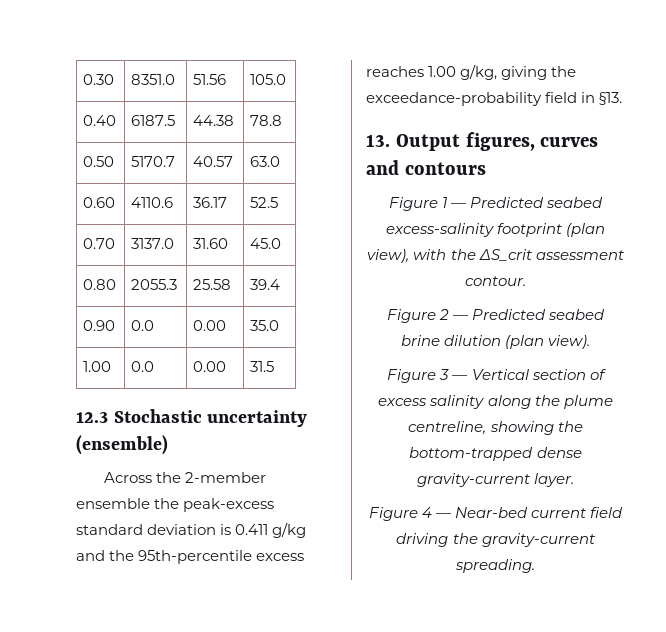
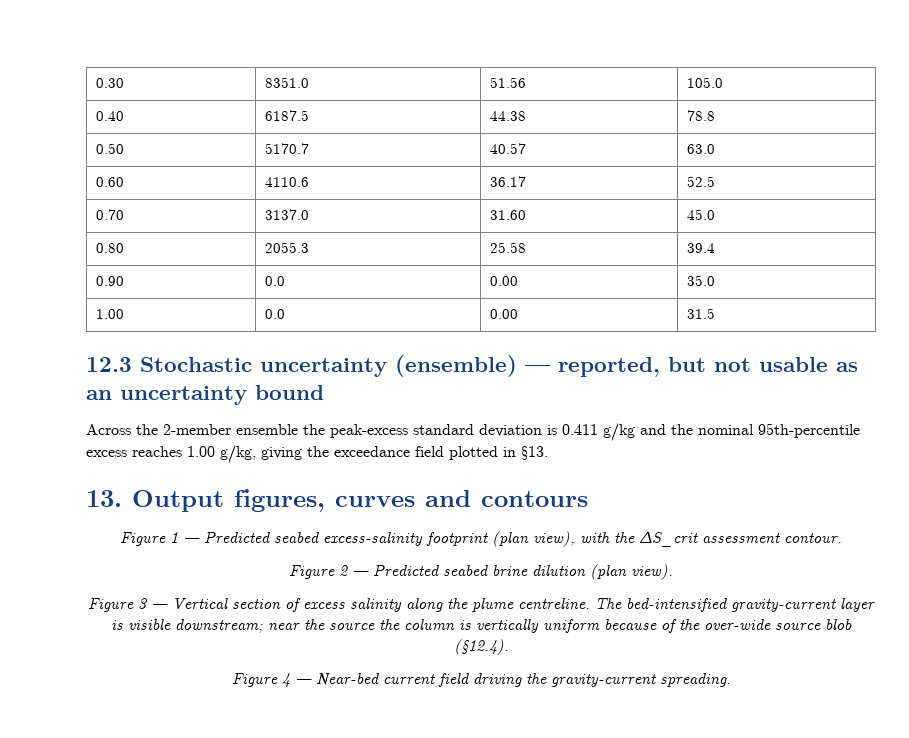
- 12.3 Stochastic uncertainty (ensemble)
+ 12.3 Stochastic uncertainty (ensemble) — reported, but not usable as an uncertainty bound
- Across the 2-member ensemble the peak-excess standard deviation is 0.411 g/kg and the 95th-percentile excess reaches 1.00 g/kg, giving the exceedance-probability field in §13.
+ Across the 2-member ensemble the peak-excess standard deviation is 0.411 g/kg and the nominal 95th-percentile excess reaches 1.00 g/kg, giving the exceedance field plotted in §13.
- Figure 3 — Vertical section of excess salinity along the plume centreline, showing the bottom-trapped dense gravity-current layer.
+ Figure 3 — Vertical section of excess salinity along the plume centreline. The bed-intensified gravity-current layer is visible downstream; near the source the column is vertically uniform because of the over-wide source blob (§12.4).

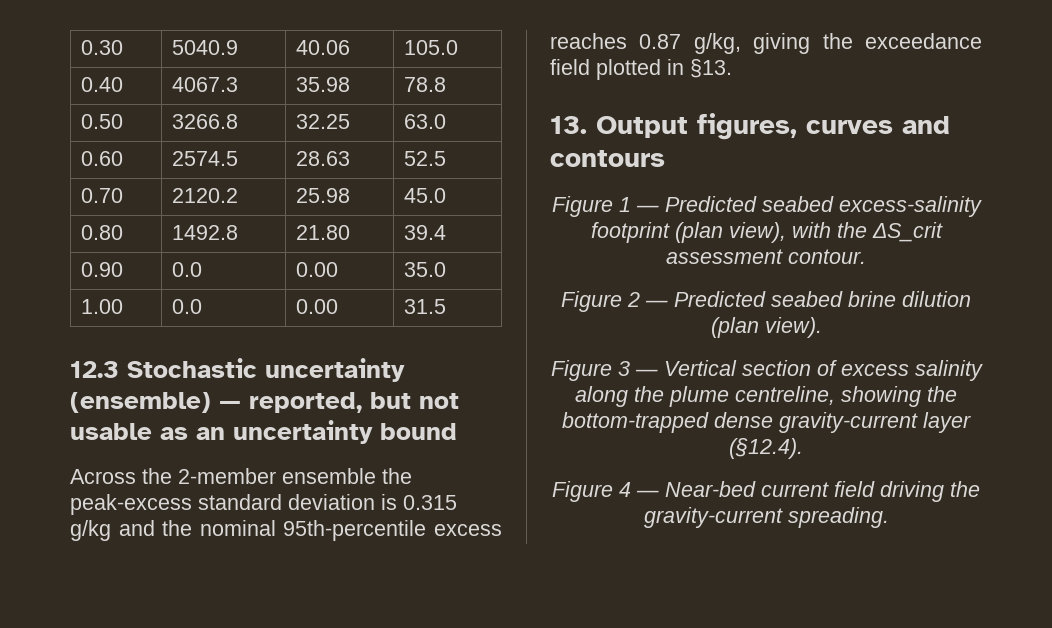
- 0.30 | 8351.0 | 51.56 | 105.0
+ 0.30 | 5040.9 | 40.06 | 105.0
- 0.40 | 6187.5 | 44.38 | 78.8
+ 0.40 | 4067.3 | 35.98 | 78.8
- 0.50 | 5170.7 | 40.57 | 63.0
+ 0.50 | 3266.8 | 32.25 | 63.0
- 0.60 | 4110.6 | 36.17 | 52.5
+ 0.60 | 2574.5 | 28.63 | 52.5
- 0.70 | 3137.0 | 31.60 | 45.0
+ 0.70 | 2120.2 | 25.98 | 45.0
- 0.80 | 2055.3 | 25.58 | 39.4
+ 0.80 | 1492.8 | 21.80 | 39.4
- Across the 2-member ensemble the peak-excess standard deviation is 0.411 g/kg and the nominal 95th-percentile excess reaches 1.00 g/kg, giving the exceedance field plotted in §13.
+ Across the 2-member ensemble the peak-excess standard deviation is 0.315 g/kg and the nominal 95th-percentile excess reaches 0.87 g/kg, giving the exceedance field plotted in §13.
- Figure 3 — Vertical section of excess salinity along the plume centreline. The bed-intensified gravity-current layer is visible downstream; near the source the column is vertically uniform because of the over-wide source blob (§12.4).
+ Figure 3 — Vertical section of excess salinity along the plume centreline, showing the bottom-trapped dense gravity-current layer (§12.4).

